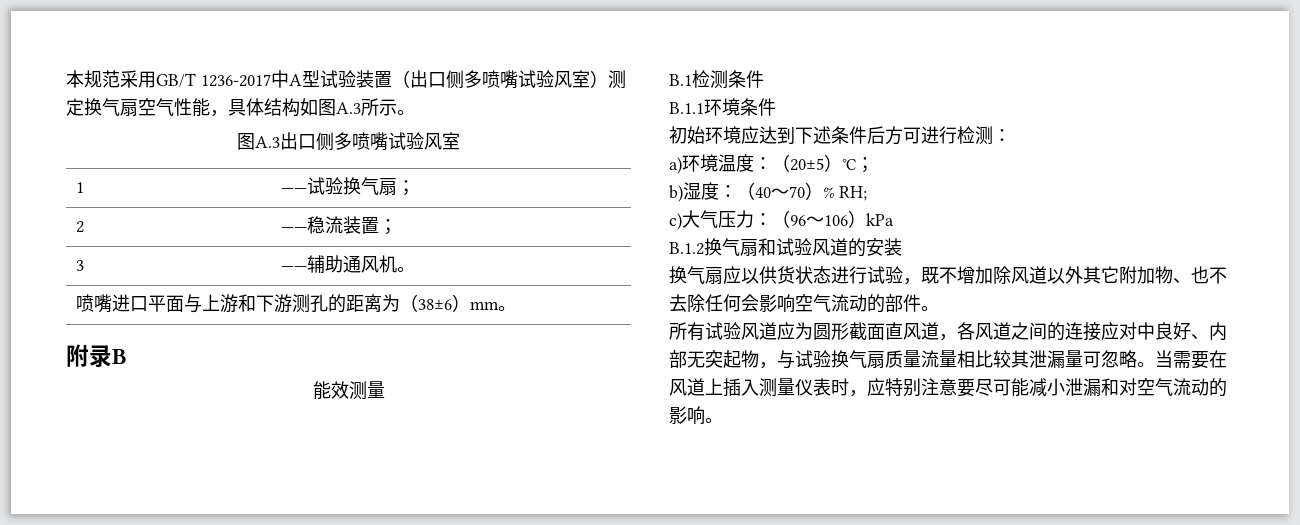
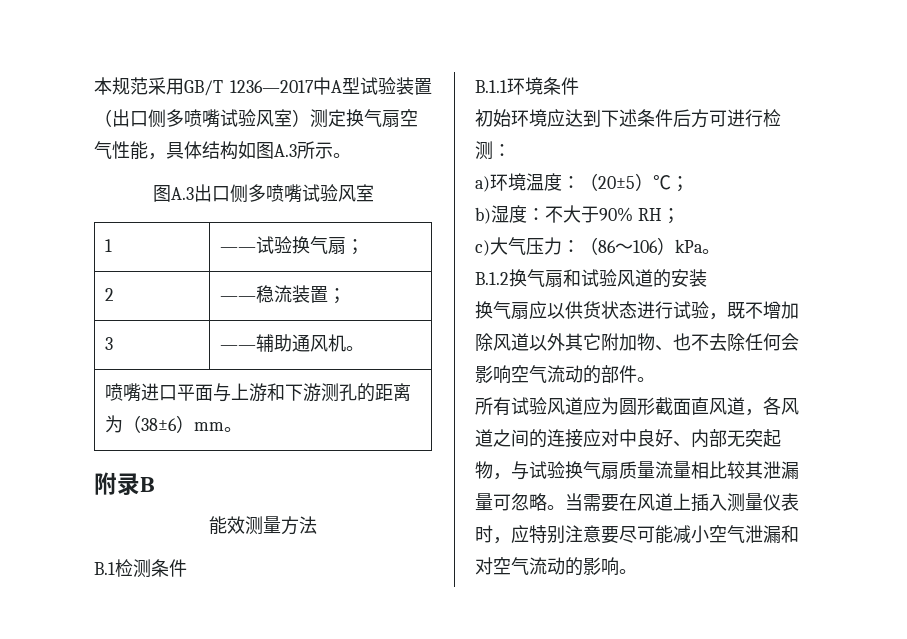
- 本规范采用GB/T 1236-2017中A型试验装置（出口侧多喷嘴试验风室）测定换气扇空气性能，具体结构如图A.3所示。
+ 本规范采用GB/T 1236—2017中A型试验装置（出口侧多喷嘴试验风室）测定换气扇空气性能，具体结构如图A.3所示。
- 能效测量
+ 能效测量方法
- b)湿度：（40～70）% RH;
+ b)湿度：不大于90% RH；
- c)大气压力：（96～106）kPa
+ c)大气压力：（86～106）kPa。
- 当需要在风道上插入测量仪表时，应特别注意要尽可能减小泄漏和对空气流动的影响。
+ 当需要在风道上插入测量仪表时，应特别注意要尽可能减小空气泄漏和对空气流动的影响。

